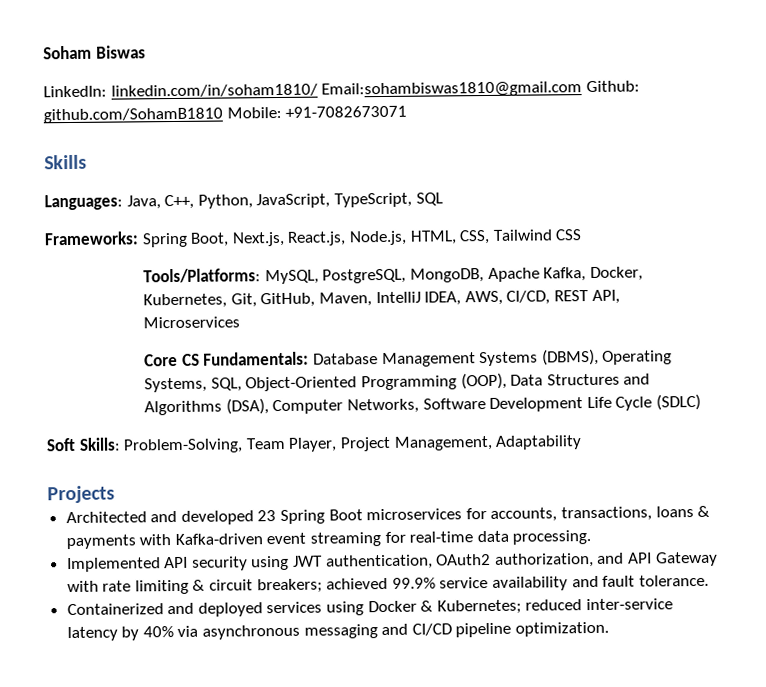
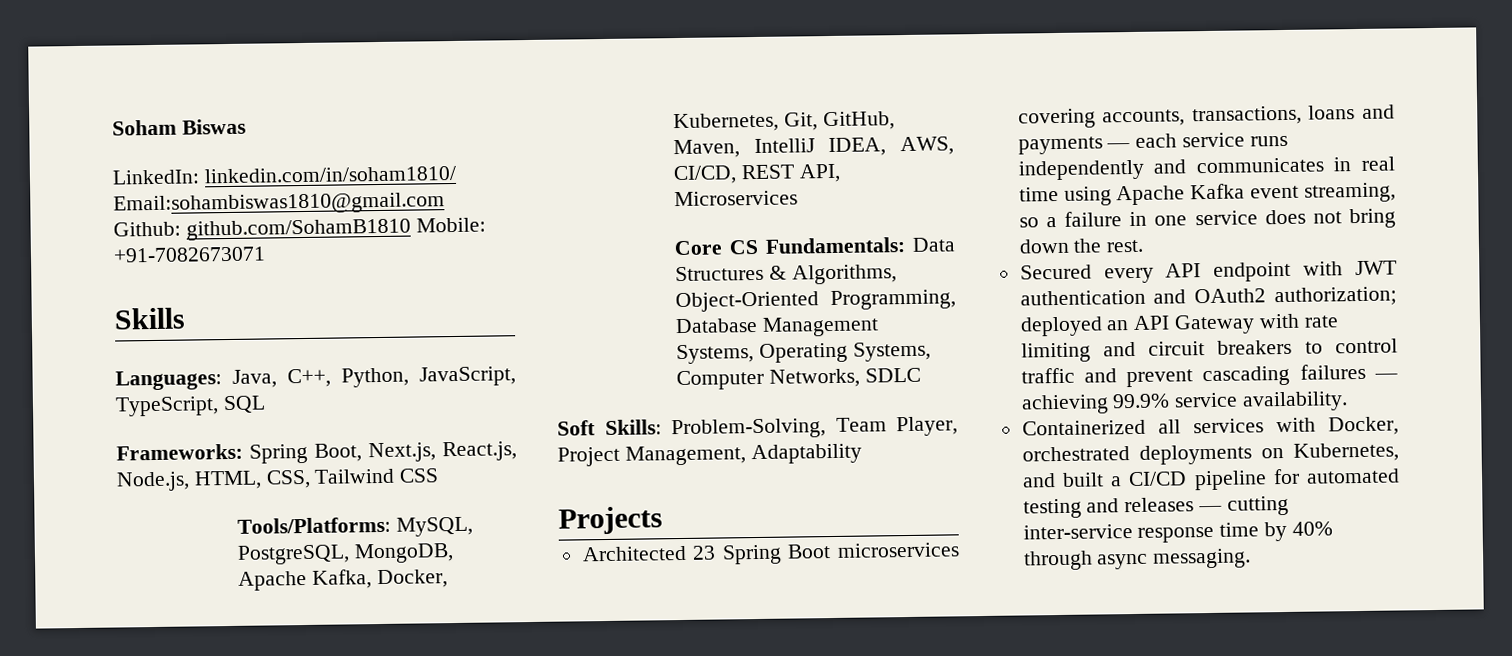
- Core CS Fundamentals: Database Management Systems (DBMS), Operating Systems, SQL, Object-Oriented Programming (OOP), Data Structures and Algorithms (DSA), Computer Networks, Software Development Life Cycle (SDLC)
+ Core CS Fundamentals: Data Structures & Algorithms, Object-Oriented Programming, Database Management Systems, Operating Systems, Computer Networks, SDLC
- Architected and developed 23 Spring Boot microservices for accounts, transactions, loans & payments with Kafka-driven event streaming for real-time data processing.
- Implemented API security using JWT authentication, OAuth2 authorization, and API Gateway with rate limiting & circuit breakers; achieved 99.9% service availability and fault tolerance.
- Containerized and deployed services using Docker & Kubernetes; reduced inter-service latency by 40% via asynchronous messaging and CI/CD pipeline optimization.
+ Architected 23 Spring Boot microservices covering accounts, transactions, loans and payments — each service runs independently and communicates in real time using Apache Kafka event streaming, so a failure in one service does not bring down the rest.
+ Secured every API endpoint with JWT authentication and OAuth2 authorization; deployed an API Gateway with rate limiting and circuit breakers to control traffic and prevent cascading failures — achieving 99.9% service availability.
+ Containerized all services with Docker, orchestrated deployments on Kubernetes, and built a CI/CD pipeline for automated testing and releases — cutting inter-service response time by 40% through async messaging.

